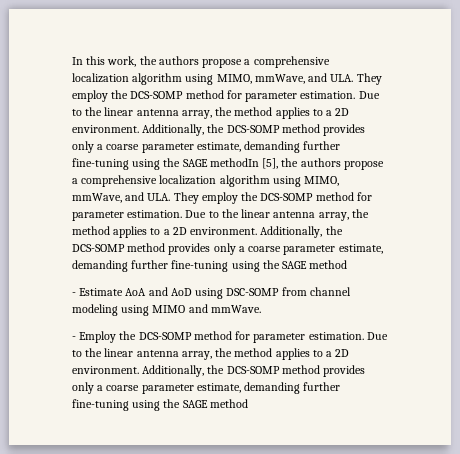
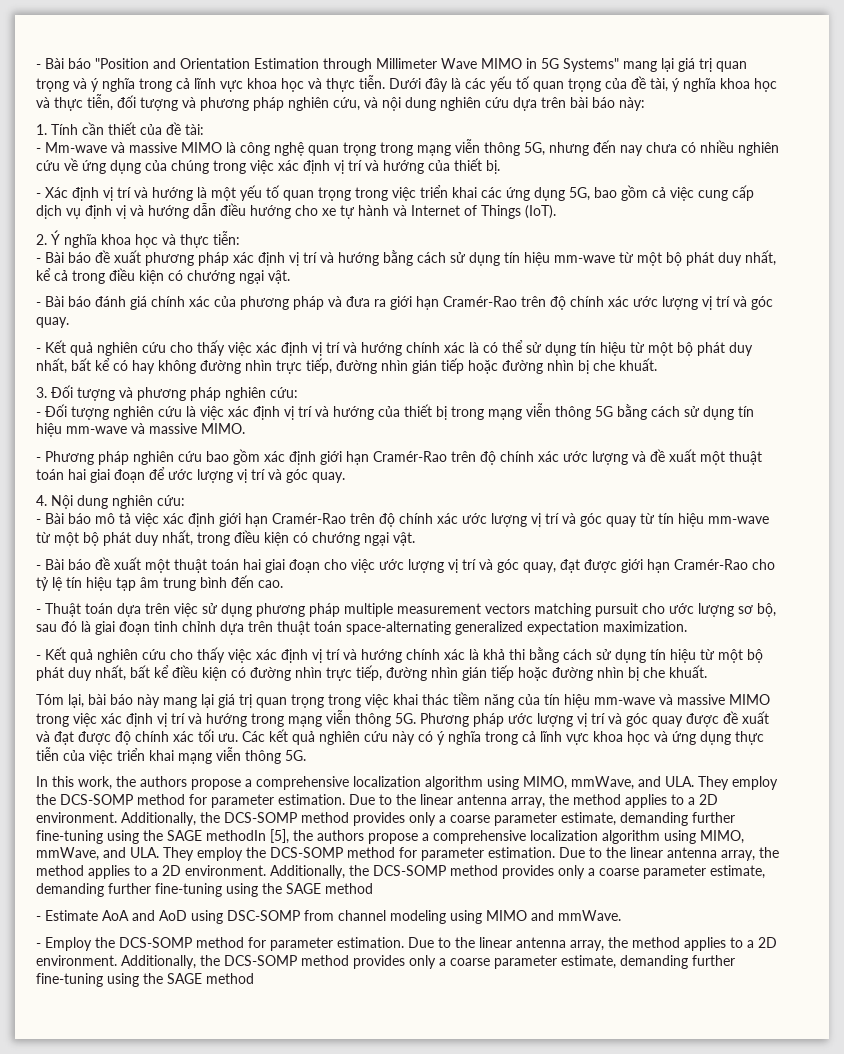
+ - Bài báo "Position and Orientation Estimation through Millimeter Wave MIMO in 5G Systems" mang lại giá trị quan trọng và ý nghĩa trong cả lĩnh vực khoa học và thực tiễn. Dưới đây là các yếu tố quan trọng của đề tài, ý nghĩa khoa học và thực tiễn, đối tượng và phương pháp nghiên cứu, và nội dung nghiên cứu dựa trên bài báo này:
+ 1. Tính cần thiết của đề tài:
+ - Mm-wave và massive MIMO là công nghệ quan trọng trong mạng viễn thông 5G, nhưng đến nay chưa có nhiều nghiên cứu về ứng dụng của chúng trong việc xác định vị trí và hướng của thiết bị.
+ - Xác định vị trí và hướng là một yếu tố quan trọng trong việc triển khai các ứng dụng 5G, bao gồm cả việc cung cấp dịch vụ định vị và hướng dẫn điều hướng cho xe tự hành và Internet of Things (IoT).
+ 2. Ý nghĩa khoa học và thực tiễn:
+ - Bài báo đề xuất phương pháp xác định vị trí và hướng bằng cách sử dụng tín hiệu mm-wave từ một bộ phát duy nhất, kể cả trong điều kiện có chướng ngại vật.
+ - Bài báo đánh giá chính xác của phương pháp và đưa ra giới hạn Cramér-Rao trên độ chính xác ước lượng vị trí và góc quay.
+ - Kết quả nghiên cứu cho thấy việc xác định vị trí và hướng chính xác là có thể sử dụng tín hiệu từ một bộ phát duy nhất, bất kể có hay không đường nhìn trực tiếp, đường nhìn gián tiếp hoặc đường nhìn bị che khuất.
+ 3. Đối tượng và phương pháp nghiên cứu:
+ - Đối tượng nghiên cứu là việc xác định vị trí và hướng của thiết bị trong mạng viễn thông 5G bằng cách sử dụng tín hiệu mm-wave và massive MIMO.
+ - Phương pháp nghiên cứu bao gồm xác định giới hạn Cramér-Rao trên độ chính xác ước lượng và đề xuất một thuật toán hai giai đoạn để ước lượng vị trí và góc quay.
+ 4. Nội dung nghiên cứu:
+ - Bài báo mô tả việc xác định giới hạn Cramér-Rao trên độ chính xác ước lượng vị trí và góc quay từ tín hiệu mm-wave từ một bộ phát duy nhất, trong điều kiện có chướng ngại vật.
+ - Bài báo đề xuất một thuật toán hai giai đoạn cho việc ước lượng vị trí và góc quay, đạt được giới hạn Cramér-Rao cho tỷ lệ tín hiệu tạp âm trung bình đến cao.
+ - Thuật toán dựa trên việc sử dụng phương pháp multiple measurement vectors matching pursuit cho ước lượng sơ bộ, sau đó là giai đoạn tinh chỉnh dựa trên thuật toán space-alternating generalized expectation maximization.
+ - Kết quả nghiên cứu cho thấy việc xác định vị trí và hướng chính xác là khả thi bằng cách sử dụng tín hiệu từ một bộ phát duy nhất, bất kể điều kiện có đường nhìn trực tiếp, đường nhìn gián tiếp hoặc đường nhìn bị che khuất.
+ Tóm lại, bài báo này mang lại giá trị quan trọng trong việc khai thác tiềm năng của tín hiệu mm-wave và massive MIMO trong việc xác định vị trí và hướng trong mạng viễn thông 5G. Phương pháp ước lượng vị trí và góc quay được đề xuất và đạt được độ chính xác tối ưu. Các kết quả nghiên cứu này có ý nghĩa trong cả lĩnh vực khoa học và ứng dụng thực tiễn của việc triển khai mạng viễn thông 5G.

